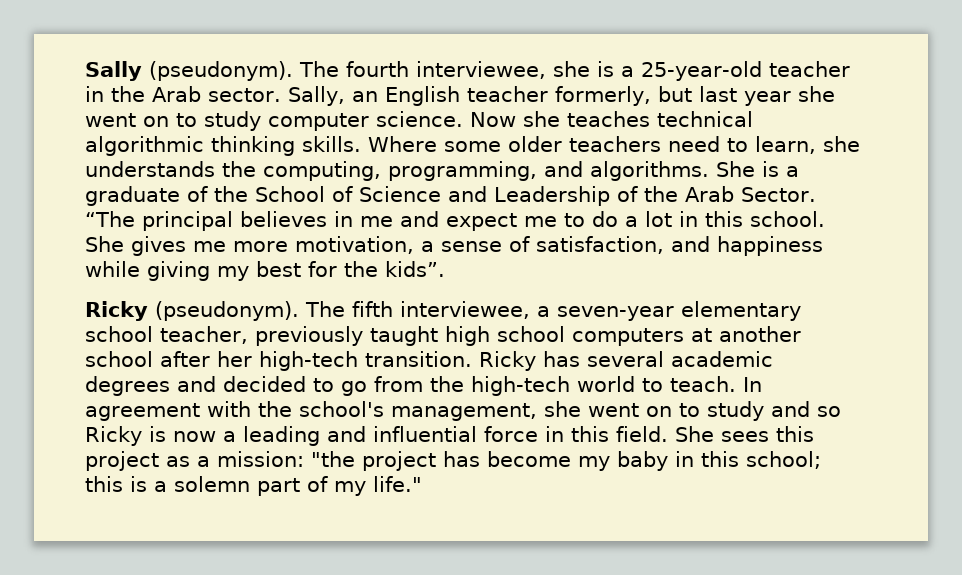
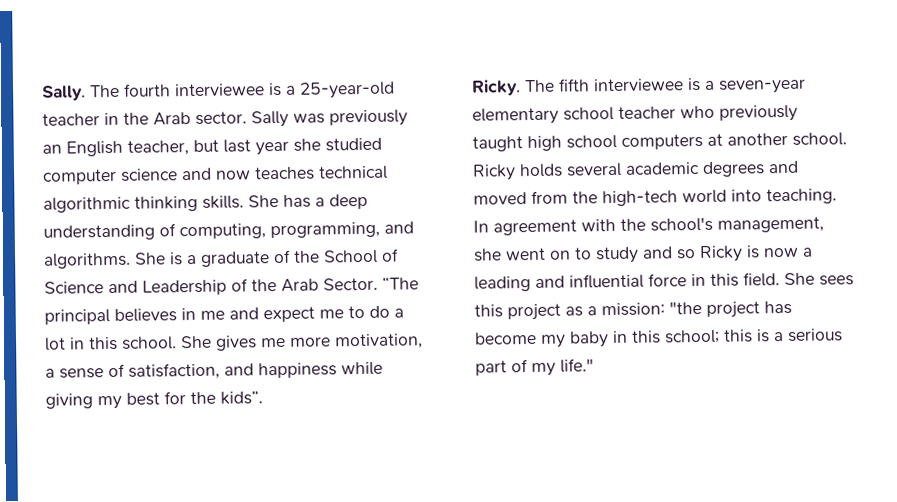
- Sally (pseudonym). The fourth interviewee, she is a 25-year-old teacher in the Arab sector.
+ Sally. The fourth interviewee is a 25-year-old teacher in the Arab sector.
- Sally, an English teacher formerly, but last year she went on to study computer science. Now she teaches technical algorithmic thinking skills.
+ Sally was previously an English teacher, but last year she studied computer science and now teaches technical algorithmic thinking skills.
- Where some older teachers need to learn, she understands the computing, programming, and algorithms.
+ She has a deep understanding of computing, programming, and algorithms.
- Ricky (pseudonym). The fifth interviewee, a seven-year elementary school teacher, previously taught high school computers at another school after her high-tech transition. Ricky has several academic degrees and decided to go from the high-tech world to teach.
+ Ricky. The fifth interviewee is a seven-year elementary school teacher who previously taught high school computers at another school. Ricky holds several academic degrees and moved from the high-tech world into teaching.
- She sees this project as a mission: "the project has become my baby in this school; this is a solemn part of my life."
+ She sees this project as a mission: "the project has become my baby in this school; this is a serious part of my life."

